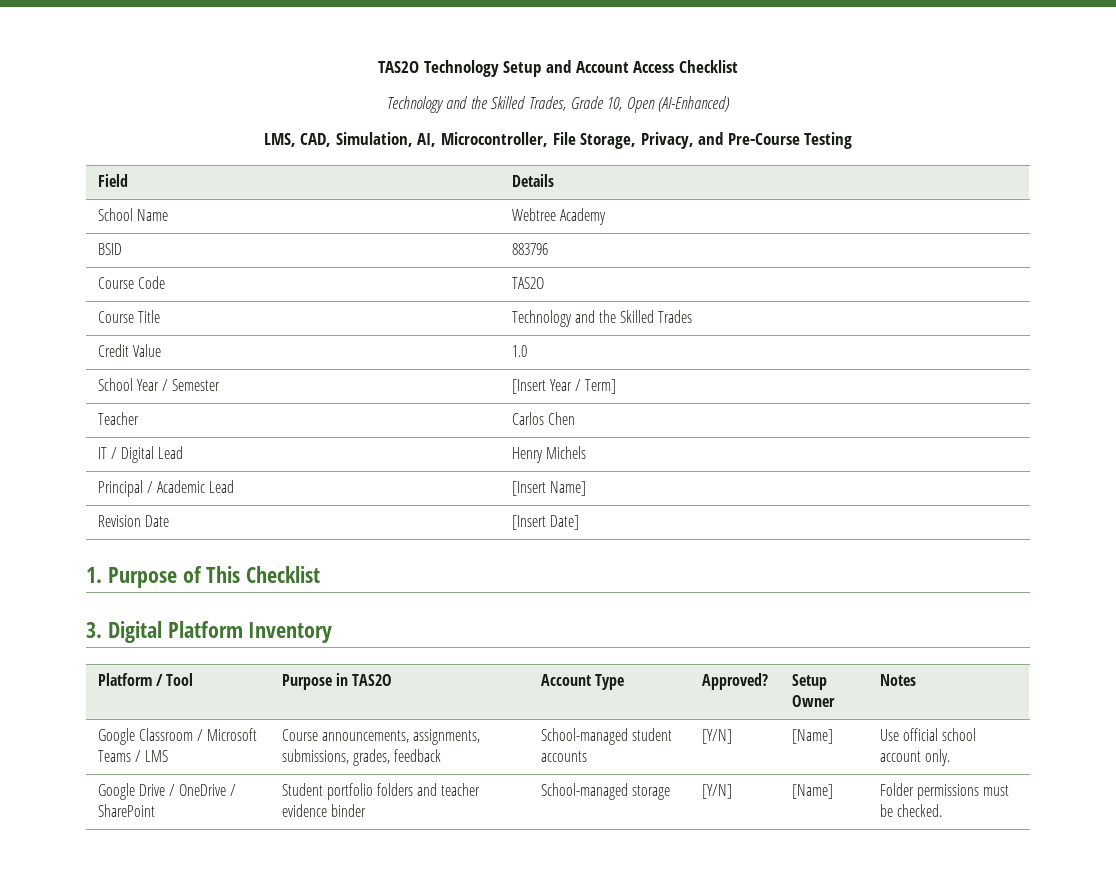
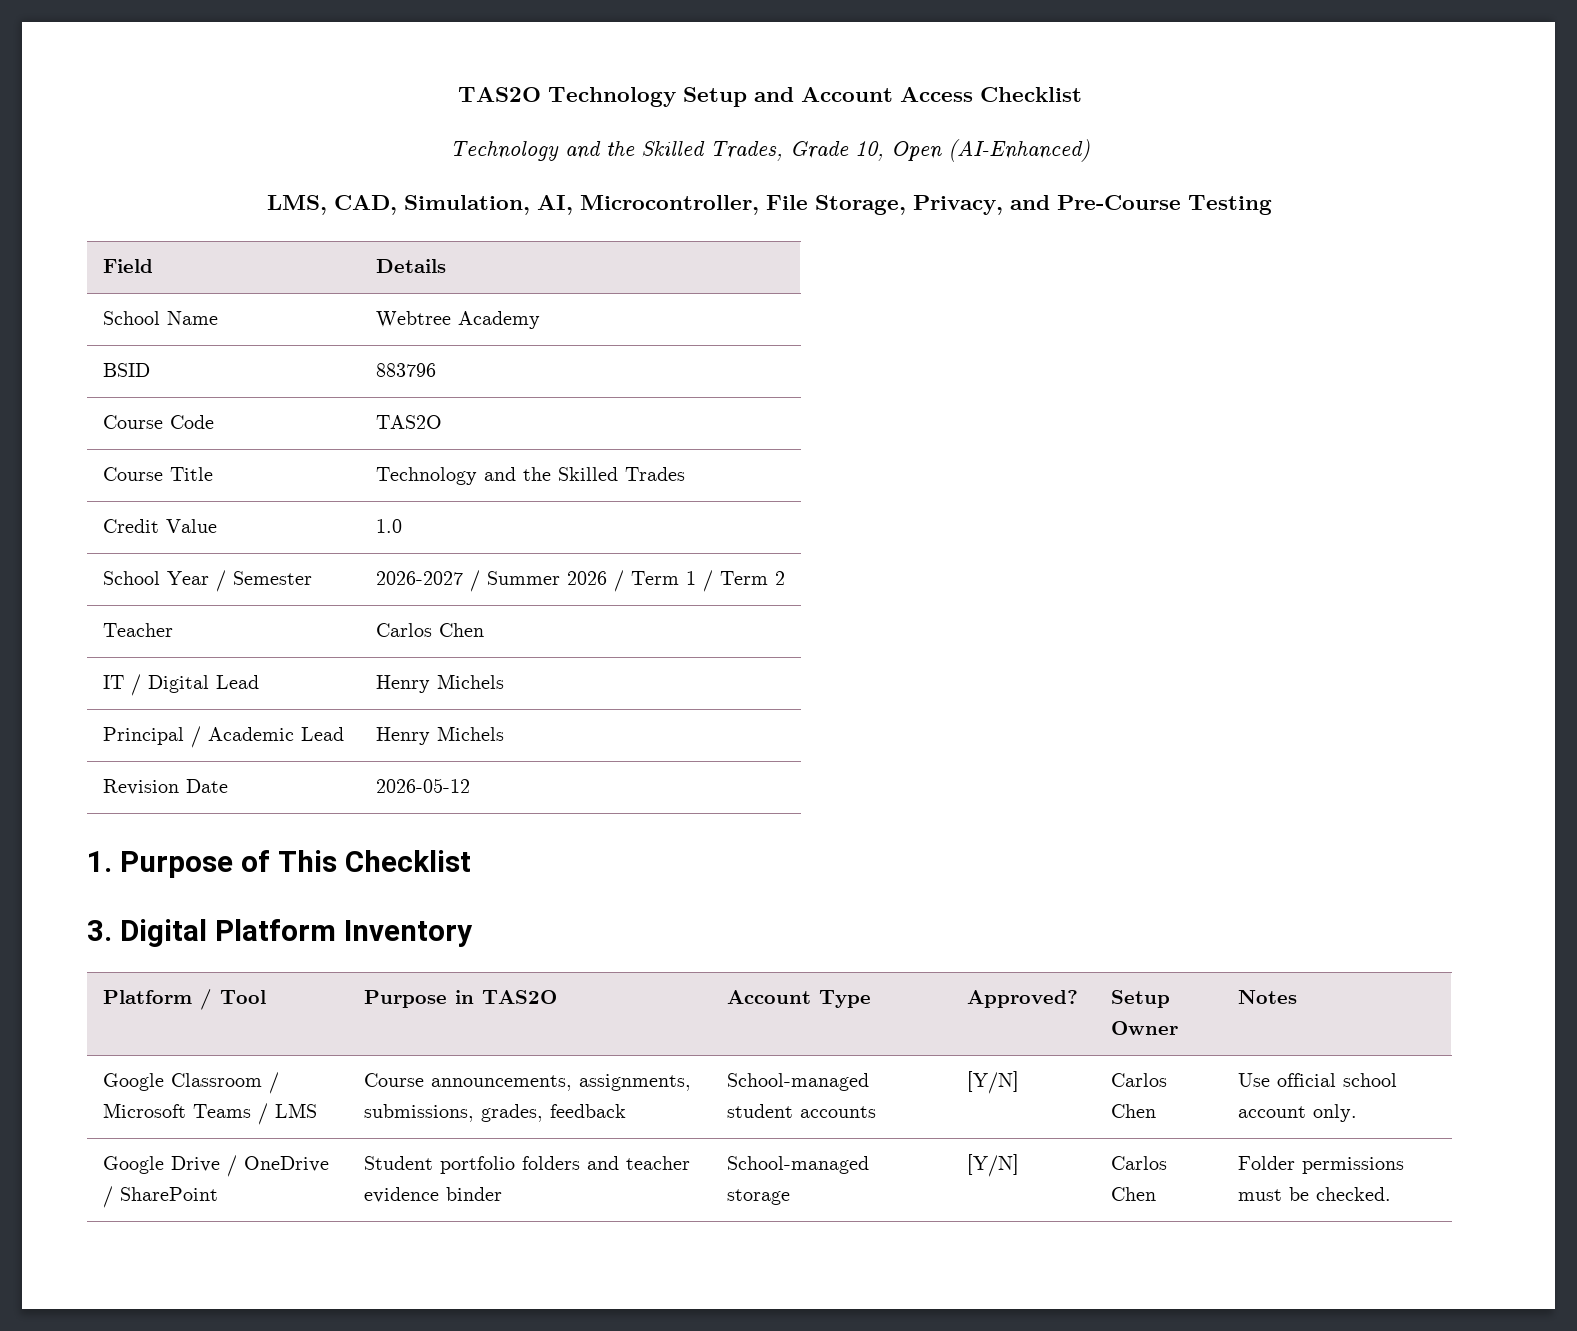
- School Year / Semester | [Insert Year / Term]
+ School Year / Semester | 2026-2027 / Summer 2026 / Term 1 / Term 2
- Principal / Academic Lead | [Insert Name]
+ Principal / Academic Lead | Henry Michels
- Revision Date | [Insert Date]
+ Revision Date | 2026-05-12
- Google Classroom / Microsoft Teams / LMS | Course announcements, assignments, submissions, grades, feedback | School-managed student accounts | [Y/N] | [Name] | Use official school account only.
+ Google Classroom / Microsoft Teams / LMS | Course announcements, assignments, submissions, grades, feedback | School-managed student accounts | [Y/N] | Carlos Chen | Use official school account only.
- Google Drive / OneDrive / SharePoint | Student portfolio folders and teacher evidence binder | School-managed storage | [Y/N] | [Name] | Folder permissions must be checked.
+ Google Drive / OneDrive / SharePoint | Student portfolio folders and teacher evidence binder | School-managed storage | [Y/N] | Carlos Chen | Folder permissions must be checked.

